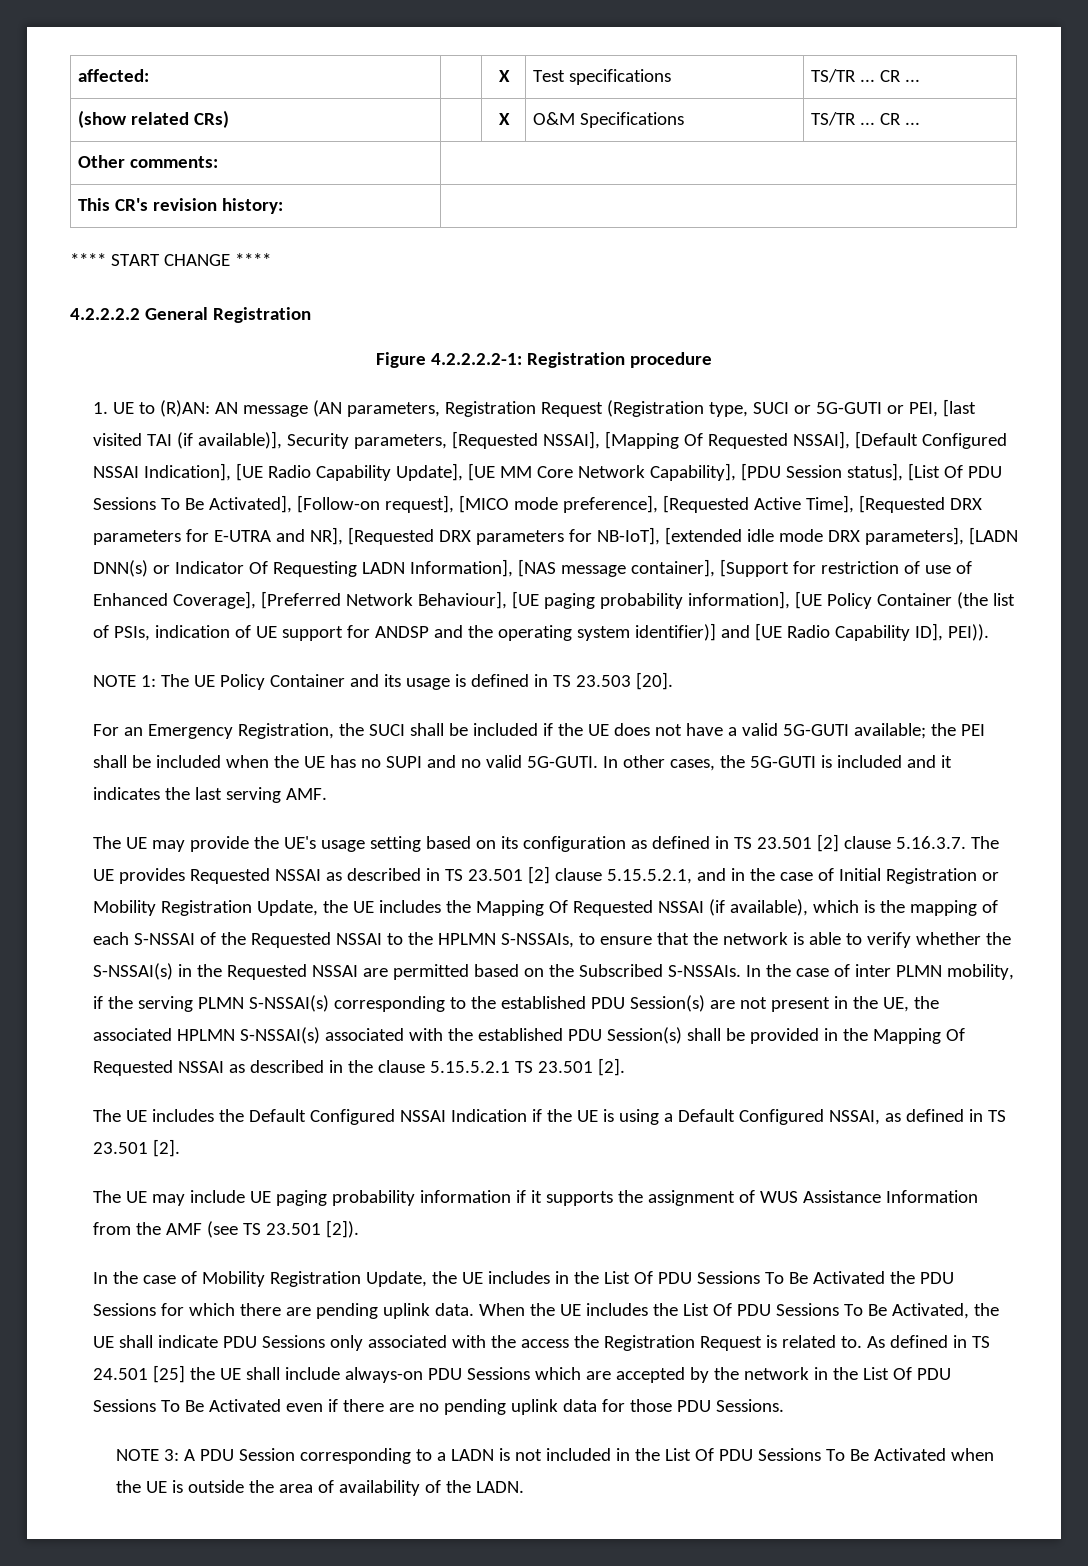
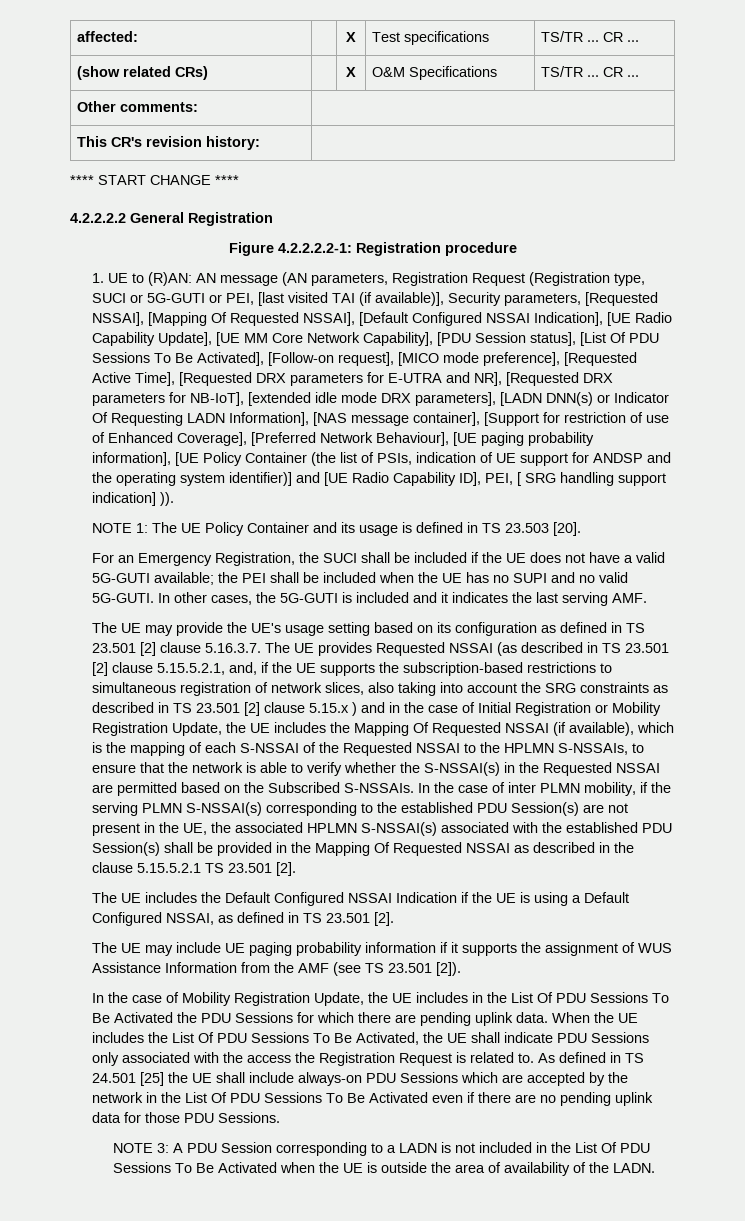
- AN message (AN parameters, Registration Request (Registration type, SUCI or 5G-GUTI or PEI, [last visited TAI (if available)], Security parameters, [Requested NSSAI], [Mapping Of Requested NSSAI], [Default Configured NSSAI Indication], [UE Radio Capability Update], [UE MM Core Network Capability], [PDU Session status], [List Of PDU Sessions To Be Activated], [Follow-on request], [MICO mode preference], [Requested Active Time], [Requested DRX parameters for E-UTRA and NR], [Requested DRX parameters for NB-IoT], [extended idle mode DRX parameters], [LADN DNN(s) or Indicator Of Requesting LADN Information], [NAS message container], [Support for restriction of use of Enhanced Coverage], [Preferred Network Behaviour], [UE paging probability information], [UE Policy Container (the list of PSIs, indication of UE support for ANDSP and the operating system identifier)] and [UE Radio Capability ID], PEI)).
+ AN message (AN parameters, Registration Request (Registration type, SUCI or 5G-GUTI or PEI, [last visited TAI (if available)], Security parameters, [Requested NSSAI], [Mapping Of Requested NSSAI], [Default Configured NSSAI Indication], [UE Radio Capability Update], [UE MM Core Network Capability], [PDU Session status], [List Of PDU Sessions To Be Activated], [Follow-on request], [MICO mode preference], [Requested Active Time], [Requested DRX parameters for E-UTRA and NR], [Requested DRX parameters for NB-IoT], [extended idle mode DRX parameters], [LADN DNN(s) or Indicator Of Requesting LADN Information], [NAS message container], [Support for restriction of use of Enhanced Coverage], [Preferred Network Behaviour], [UE paging probability information], [UE Policy Container (the list of PSIs, indication of UE support for ANDSP and the operating system identifier)] and [UE Radio Capability ID], PEI, [ SRG handling support indication] )).
- The UE may provide the UE's usage setting based on its configuration as defined in TS 23.501 [2] clause 5.16.3.7. The UE provides Requested NSSAI as described in TS 23.501 [2] clause 5.15.5.2.1, and in the case of Initial Registration or Mobility Registration Update, the UE includes the Mapping Of Requested NSSAI (if available), which is the mapping of each S-NSSAI of the Requested NSSAI to the HPLMN S-NSSAIs, to ensure that the network is able to verify whether the S-NSSAI(s) in the Requested NSSAI are permitted based on the Subscribed S-NSSAIs.
+ The UE may provide the UE's usage setting based on its configuration as defined in TS 23.501 [2] clause 5.16.3.7. The UE provides Requested NSSAI (as described in TS 23.501 [2] clause 5.15.5.2.1, and, if the UE supports the subscription-based restrictions to simultaneous registration of network slices, also taking into account the SRG constraints as described in TS 23.501 [2] clause 5.15.x ) and in the case of Initial Registration or Mobility Registration Update, the UE includes the Mapping Of Requested NSSAI (if available), which is the mapping of each S-NSSAI of the Requested NSSAI to the HPLMN S-NSSAIs, to ensure that the network is able to verify whether the S-NSSAI(s) in the Requested NSSAI are permitted based on the Subscribed S-NSSAIs.

